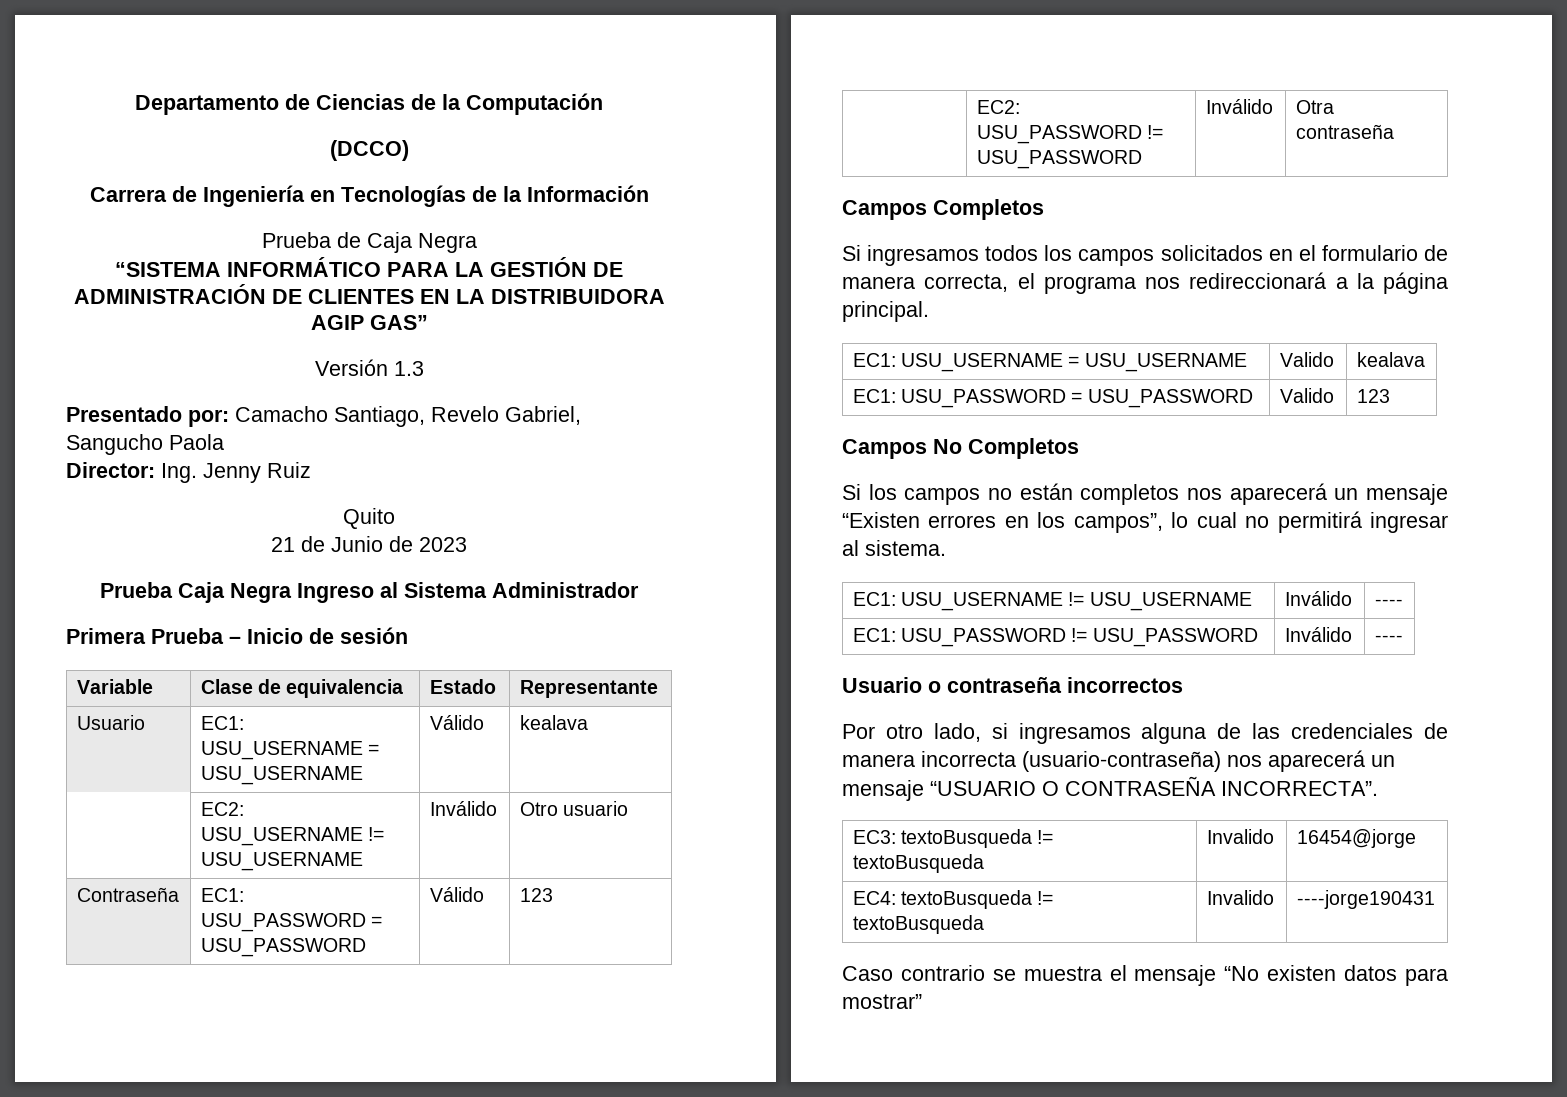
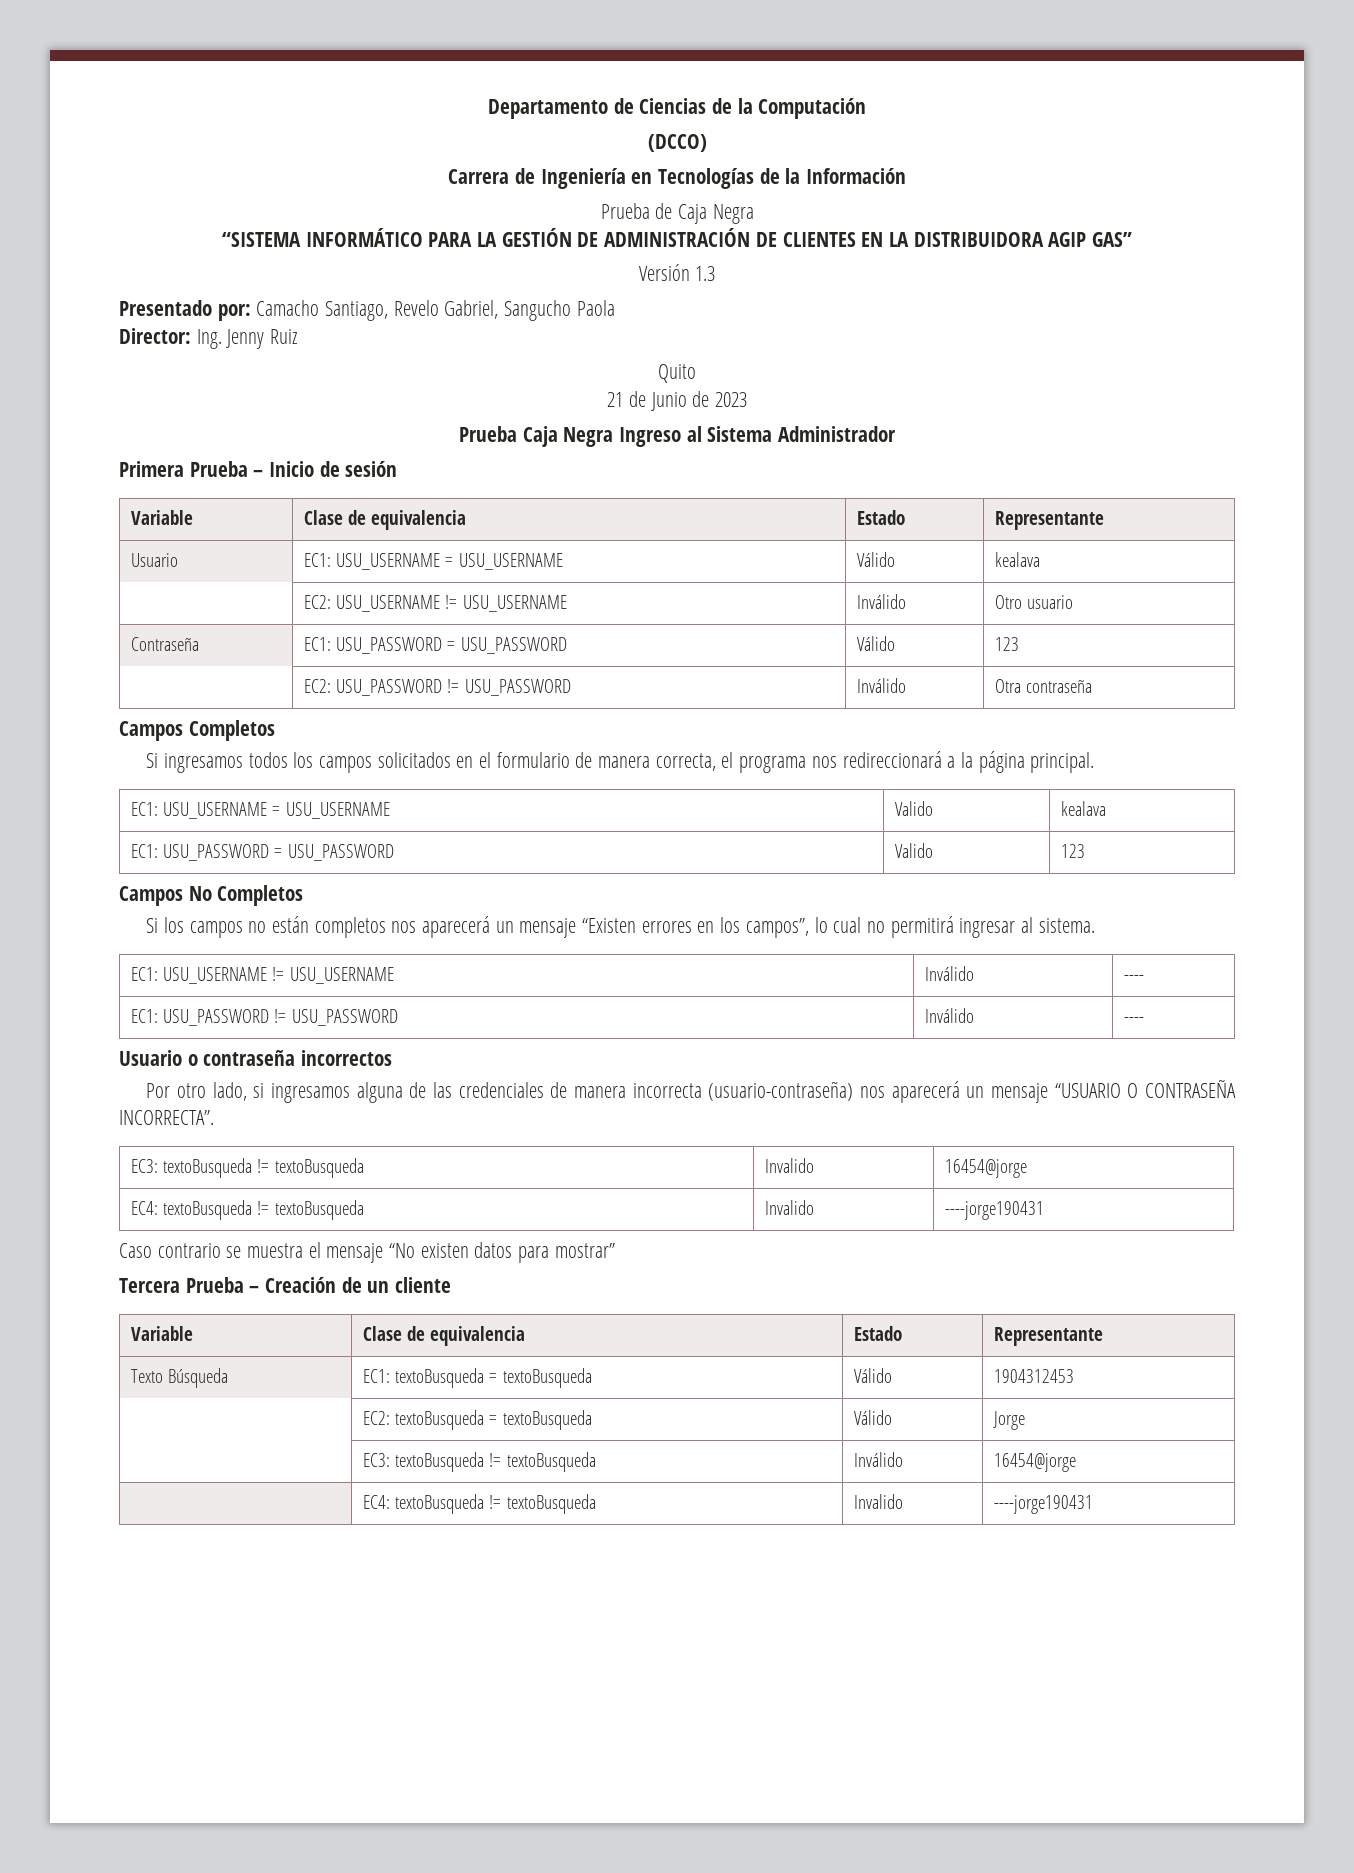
+ Tercera Prueba – Creación de un cliente
+ Variable | Clase de equivalencia | Estado | Representante
+ Texto Búsqueda | EC1: textoBusqueda = textoBusqueda | Válido | 1904312453
+ | EC2: textoBusqueda = textoBusqueda | Válido | Jorge
+ | EC3: textoBusqueda != textoBusqueda | Inválido | 16454@jorge
+ | EC4: textoBusqueda != textoBusqueda | Invalido | ----jorge190431

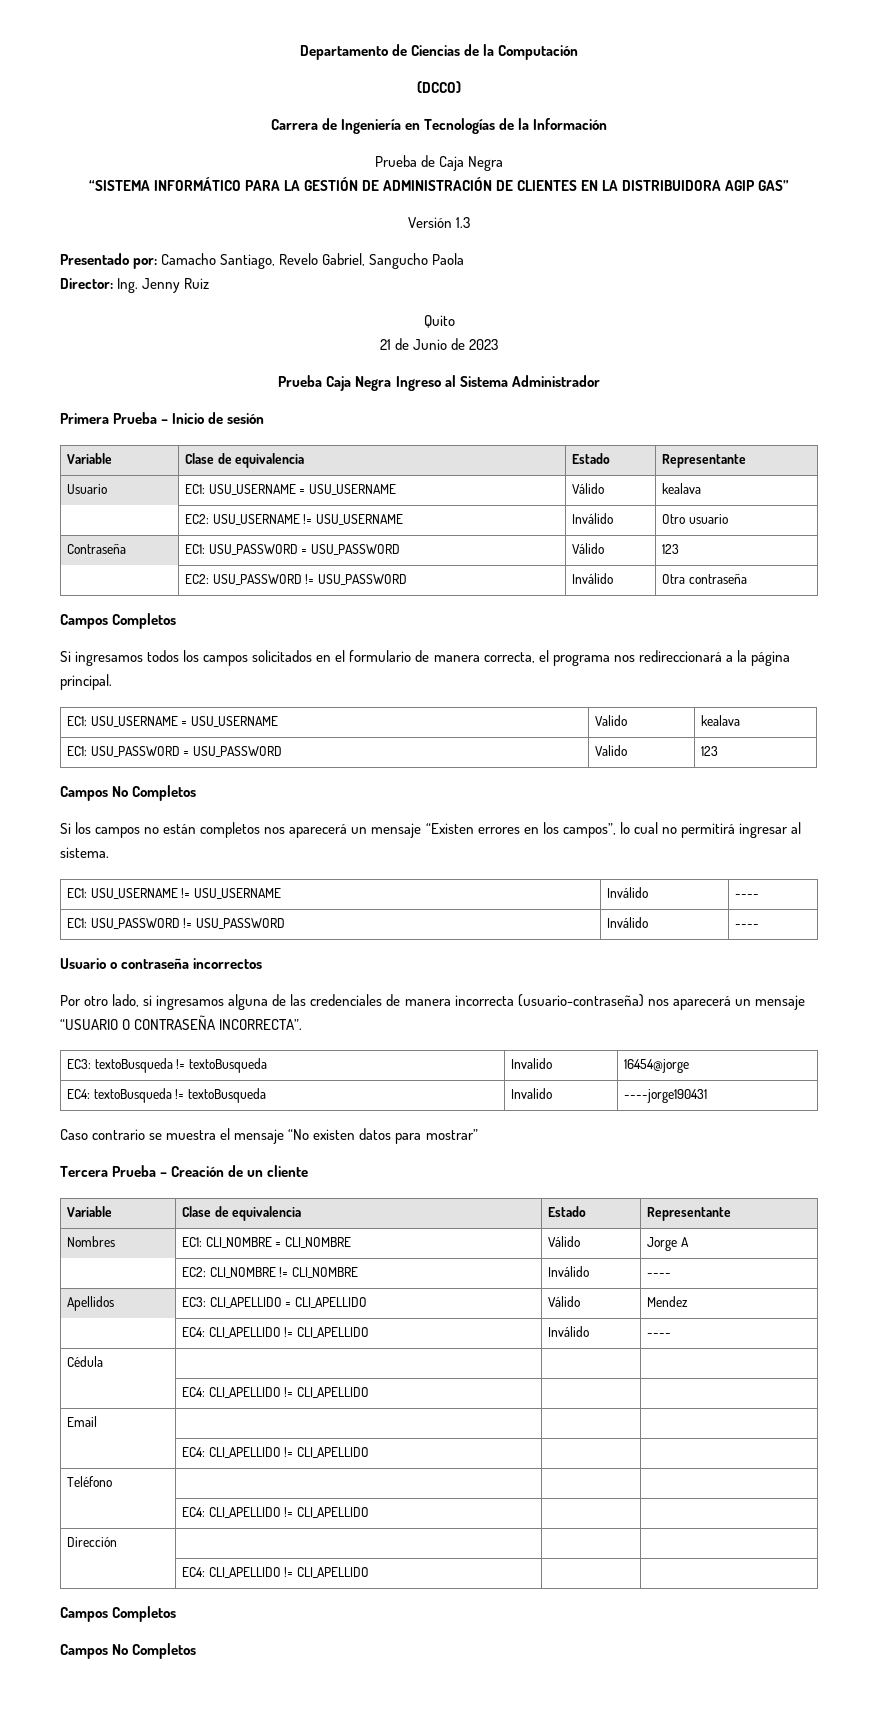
- Texto Búsqueda | EC1: textoBusqueda = textoBusqueda | Válido | 1904312453
- | EC2: textoBusqueda = textoBusqueda | Válido | Jorge
- | EC3: textoBusqueda != textoBusqueda | Inválido | 16454@jorge
- | EC4: textoBusqueda != textoBusqueda | Invalido | ----jorge190431
+ Nombres | EC1: CLI_NOMBRE = CLI_NOMBRE | Válido | Jorge A
+ | EC2: CLI_NOMBRE != CLI_NOMBRE | Inválido | ----
+ Apellidos | EC3: CLI_APELLIDO = CLI_APELLIDO | Válido | Mendez
+ | EC4: CLI_APELLIDO != CLI_APELLIDO | Inválido | ----
+ Cédula | | |
+ | EC4: CLI_APELLIDO != CLI_APELLIDO | |
+ Email | | |
+ | EC4: CLI_APELLIDO != CLI_APELLIDO | |
+ Teléfono | | |
+ | EC4: CLI_APELLIDO != CLI_APELLIDO | |
+ Dirección | | |
+ | EC4: CLI_APELLIDO != CLI_APELLIDO | |
+ Campos Completos
+ Campos No Completos

